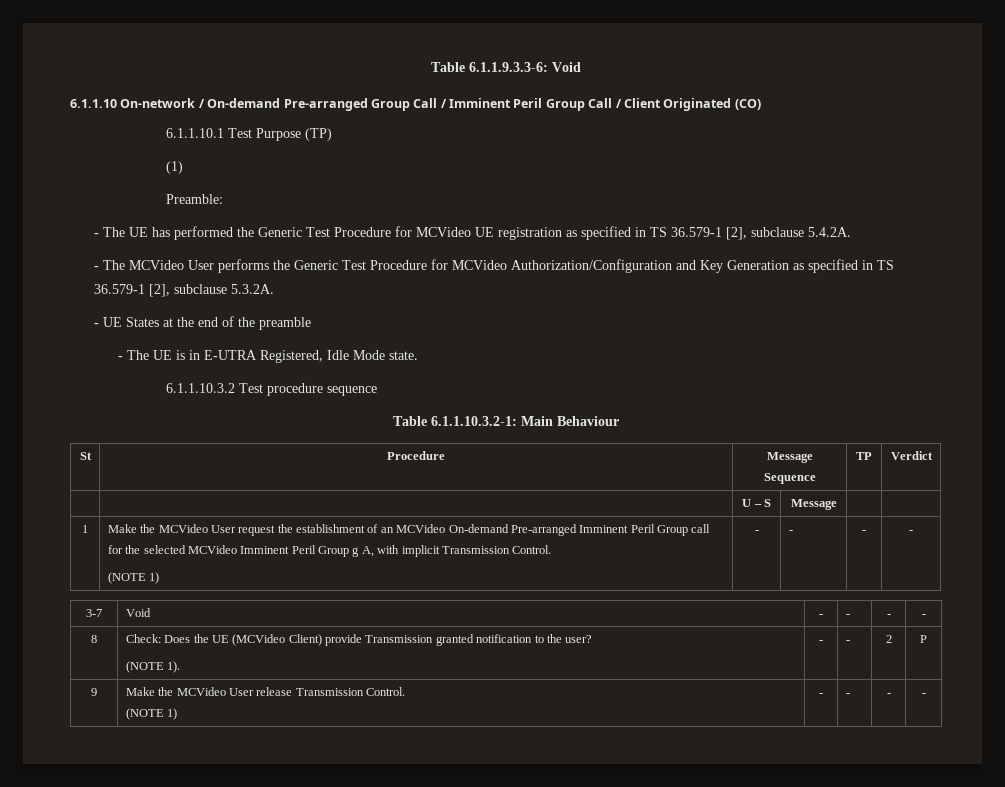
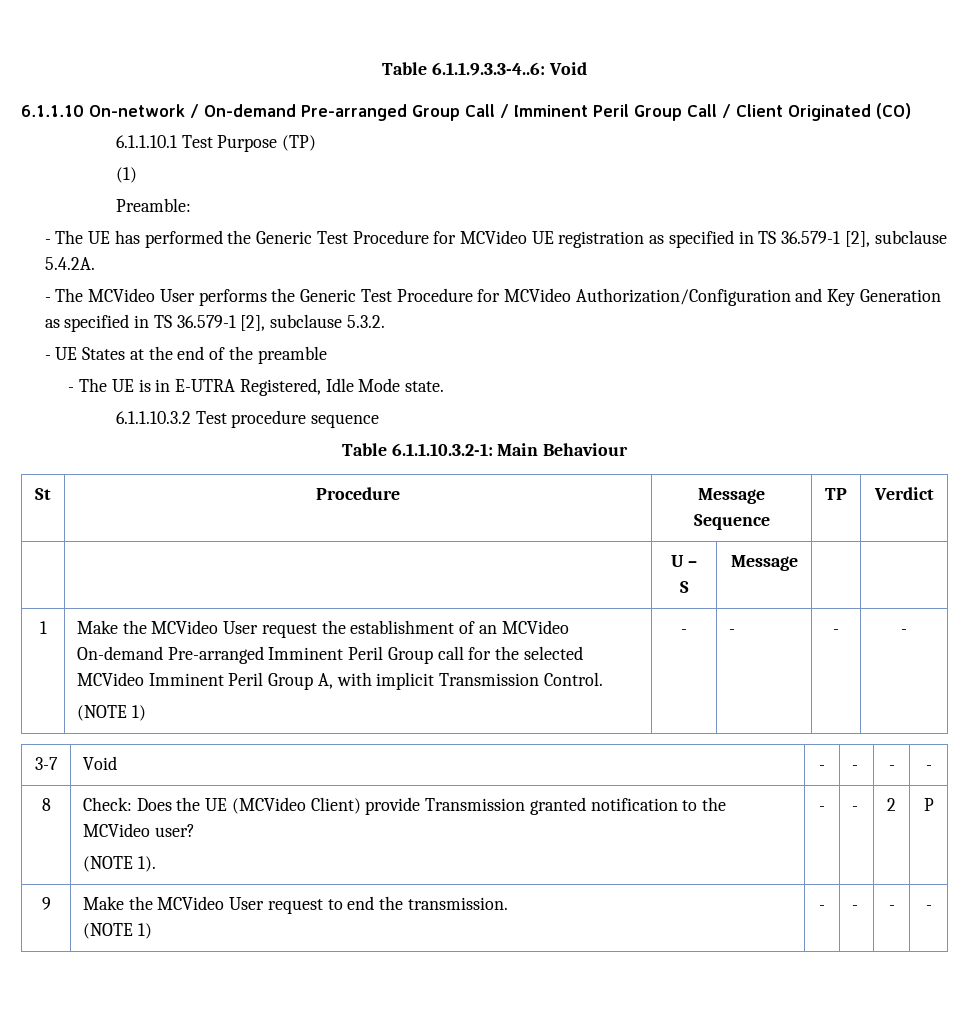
- Table 6.1.1.9.3.3-6: Void
+ Table 6.1.1.9.3.3-4..6: Void
- - The MCVideo User performs the Generic Test Procedure for MCVideo Authorization/Configuration and Key Generation as specified in TS 36.579-1 [2], subclause 5.3.2A.
+ - The MCVideo User performs the Generic Test Procedure for MCVideo Authorization/Configuration and Key Generation as specified in TS 36.579-1 [2], subclause 5.3.2.
- 1 | Make the MCVideo User request the establishment of an MCVideo On-demand Pre-arranged Imminent Peril Group call for the selected MCVideo Imminent Peril Group g A, with implicit Transmission Control.
+ 1 | Make the MCVideo User request the establishment of an MCVideo On-demand Pre-arranged Imminent Peril Group call for the selected MCVideo Imminent Peril Group A, with implicit Transmission Control.
- 8 | Check: Does the UE (MCVideo Client) provide Transmission granted notification to the user?
+ 8 | Check: Does the UE (MCVideo Client) provide Transmission granted notification to the MCVideo user?
- 9 | Make the MCVideo User release Transmission Control.
+ 9 | Make the MCVideo User request to end the transmission.

